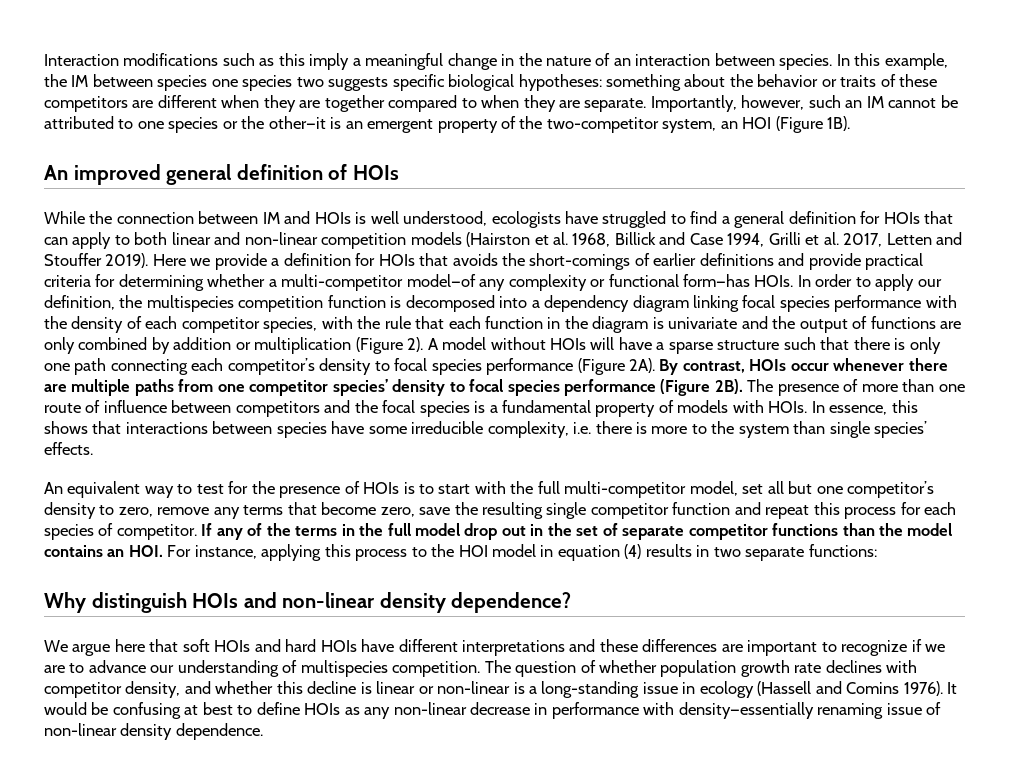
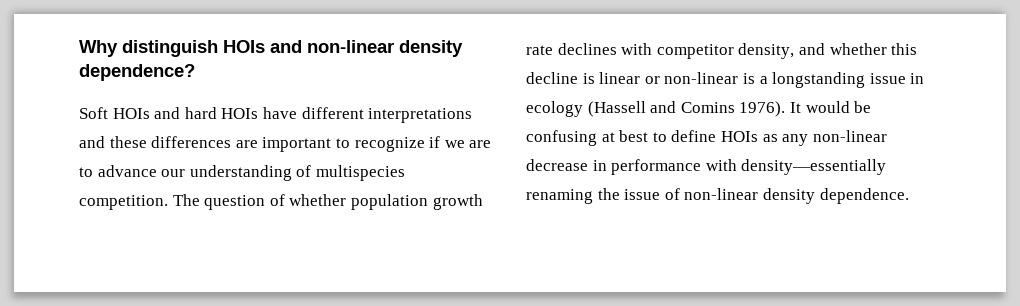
- Interaction modifications such as this imply a meaningful change in the nature of an interaction between species. In this example, the IM between species one species two suggests specific biological hypotheses: something about the behavior or traits of these competitors are different when they are together compared to when they are separate. Importantly, however, such an IM cannot be attributed to one species or the other—it is an emergent property of the two-competitor system, an HOI (Figure 1B).
- An improved general definition of HOIs
- While the connection between IM and HOIs is well understood, ecologists have struggled to find a general definition for HOIs that can apply to both linear and non-linear competition models (Hairston et al. 1968, Billick and Case 1994, Grilli et al. 2017, Letten and Stouffer 2019). Here we provide a definition for HOIs that avoids the short-comings of earlier definitions and provide practical criteria for determining whether a multi-competitor model—of any complexity or functional form—has HOIs. In order to apply our definition, the multispecies competition function is decomposed into a dependency diagram linking focal species performance with the density of each competitor species, with the rule that each function in the diagram is univariate and the output of functions are only combined by addition or multiplication (Figure 2). A model without HOIs will have a sparse structure such that there is only one path connecting each competitor’s density to focal species performance (Figure 2A). By contrast, HOIs occur whenever there are multiple paths from one competitor species’ density to focal species performance (Figure 2B). The presence of more than one route of influence between competitors and the focal species is a fundamental property of models with HOIs. In essence, this shows that interactions between species have some irreducible complexity, i.e. there is more to the system than single species’ effects.
- An equivalent way to test for the presence of HOIs is to start with the full multi-competitor model, set all but one competitor’s density to zero, remove any terms that become zero, save the resulting single competitor function and repeat this process for each species of competitor. If any of the terms in the full model drop out in the set of separate competitor functions than the model contains an HOI. For instance, applying this process to the HOI model in equation (4) results in two separate functions:
- We argue here that soft HOIs and hard HOIs have different interpretations and these differences are important to recognize if we are to advance our understanding of multispecies competition.
+ Soft HOIs and hard HOIs have different interpretations and these differences are important to recognize if we are to advance our understanding of multispecies competition.
- The question of whether population growth rate declines with competitor density, and whether this decline is linear or non-linear is a long-standing issue in ecology (Hassell and Comins 1976).
+ The question of whether population growth rate declines with competitor density, and whether this decline is linear or non-linear is a longstanding issue in ecology (Hassell and Comins 1976).
- It would be confusing at best to define HOIs as any non-linear decrease in performance with density—essentially renaming issue of non-linear density dependence.
+ It would be confusing at best to define HOIs as any non-linear decrease in performance with density—essentially renaming the issue of non-linear density dependence.

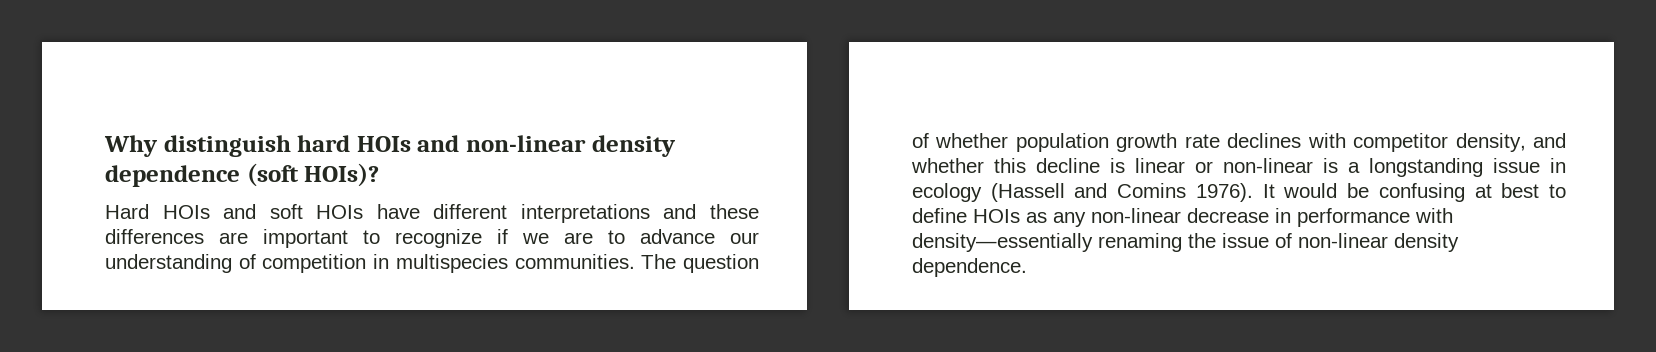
- Why distinguish HOIs and non-linear density dependence?
- Soft HOIs and hard HOIs have different interpretations and these differences are important to recognize if we are to advance our understanding of multispecies competition.
+ Why distinguish hard HOIs and non-linear density dependence (soft HOIs)?
+ Hard HOIs and soft HOIs have different interpretations and these differences are important to recognize if we are to advance our understanding of competition in multispecies communities.

